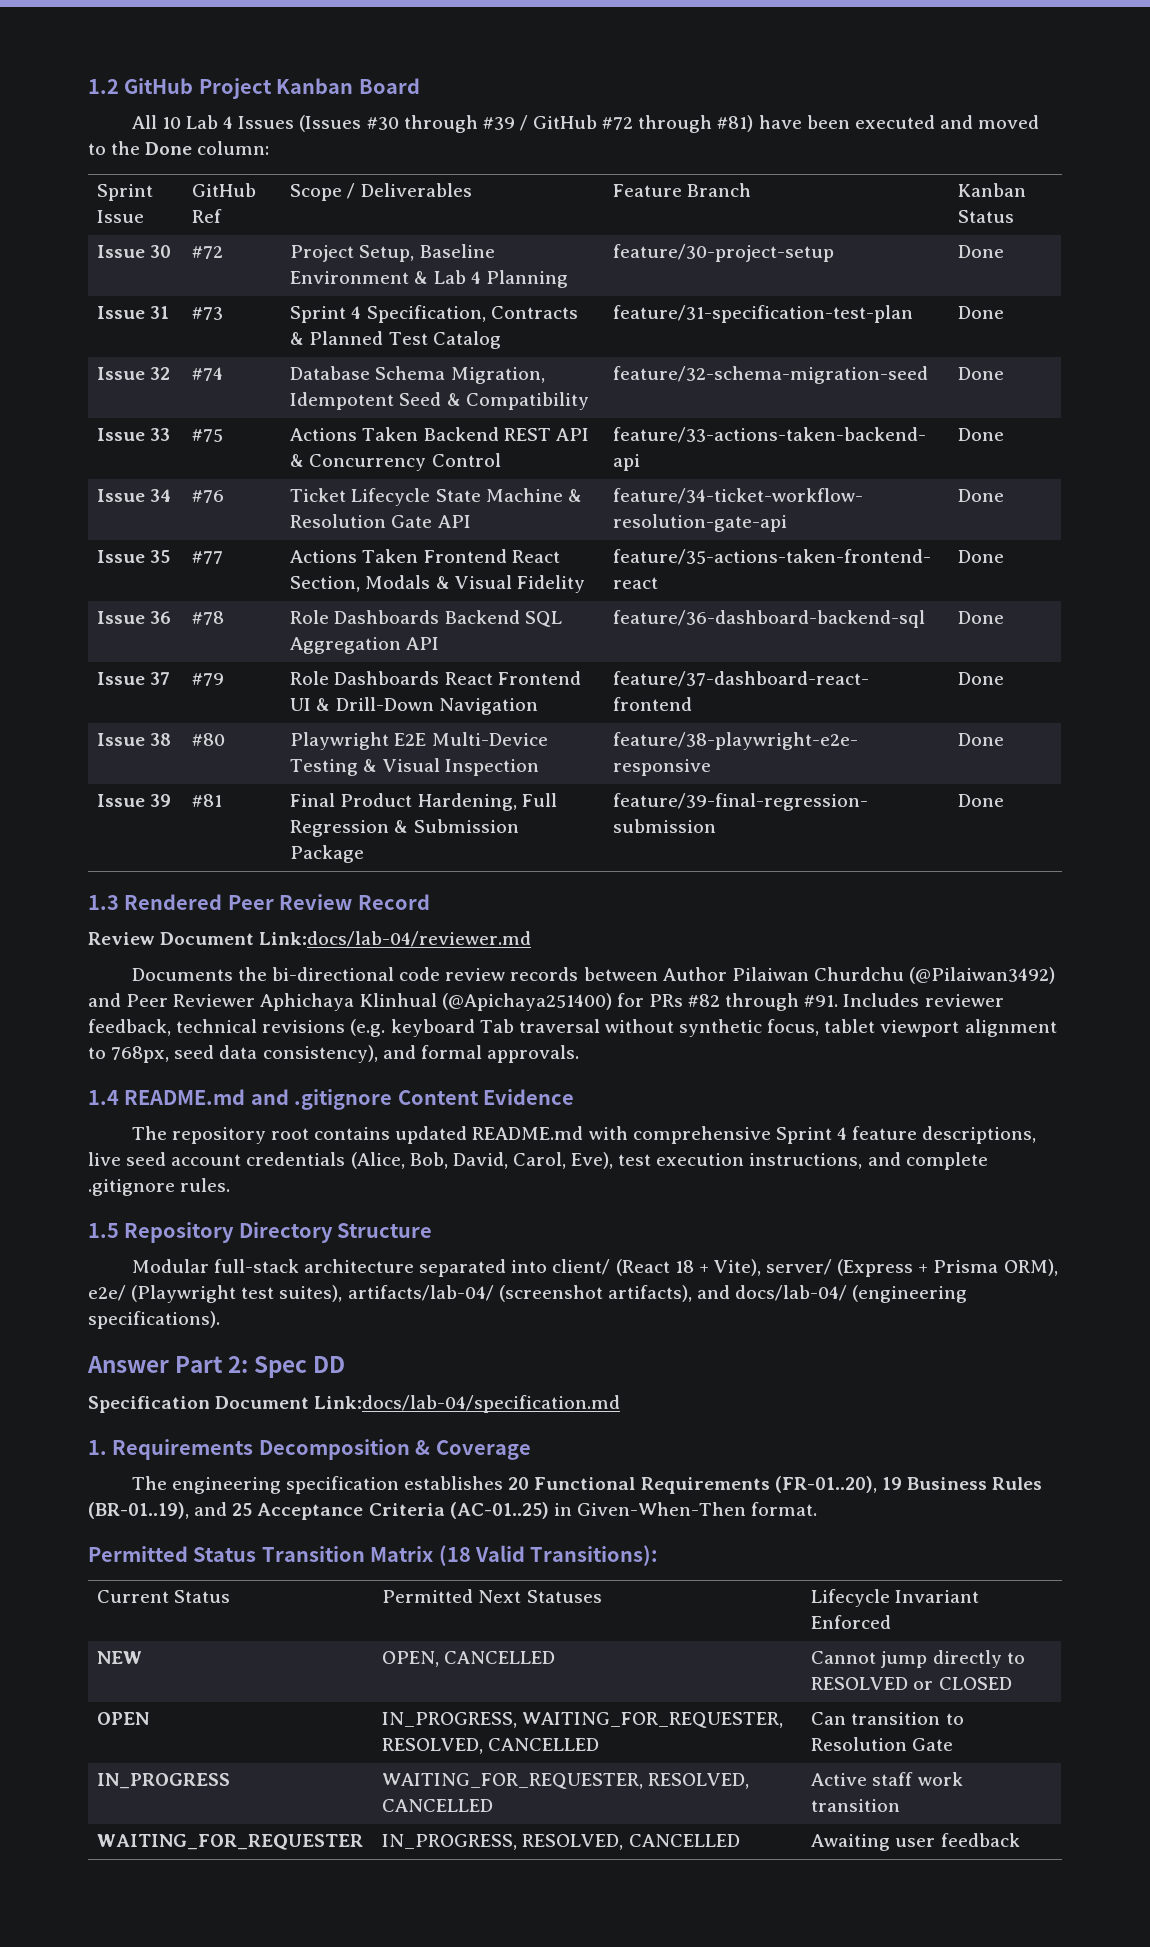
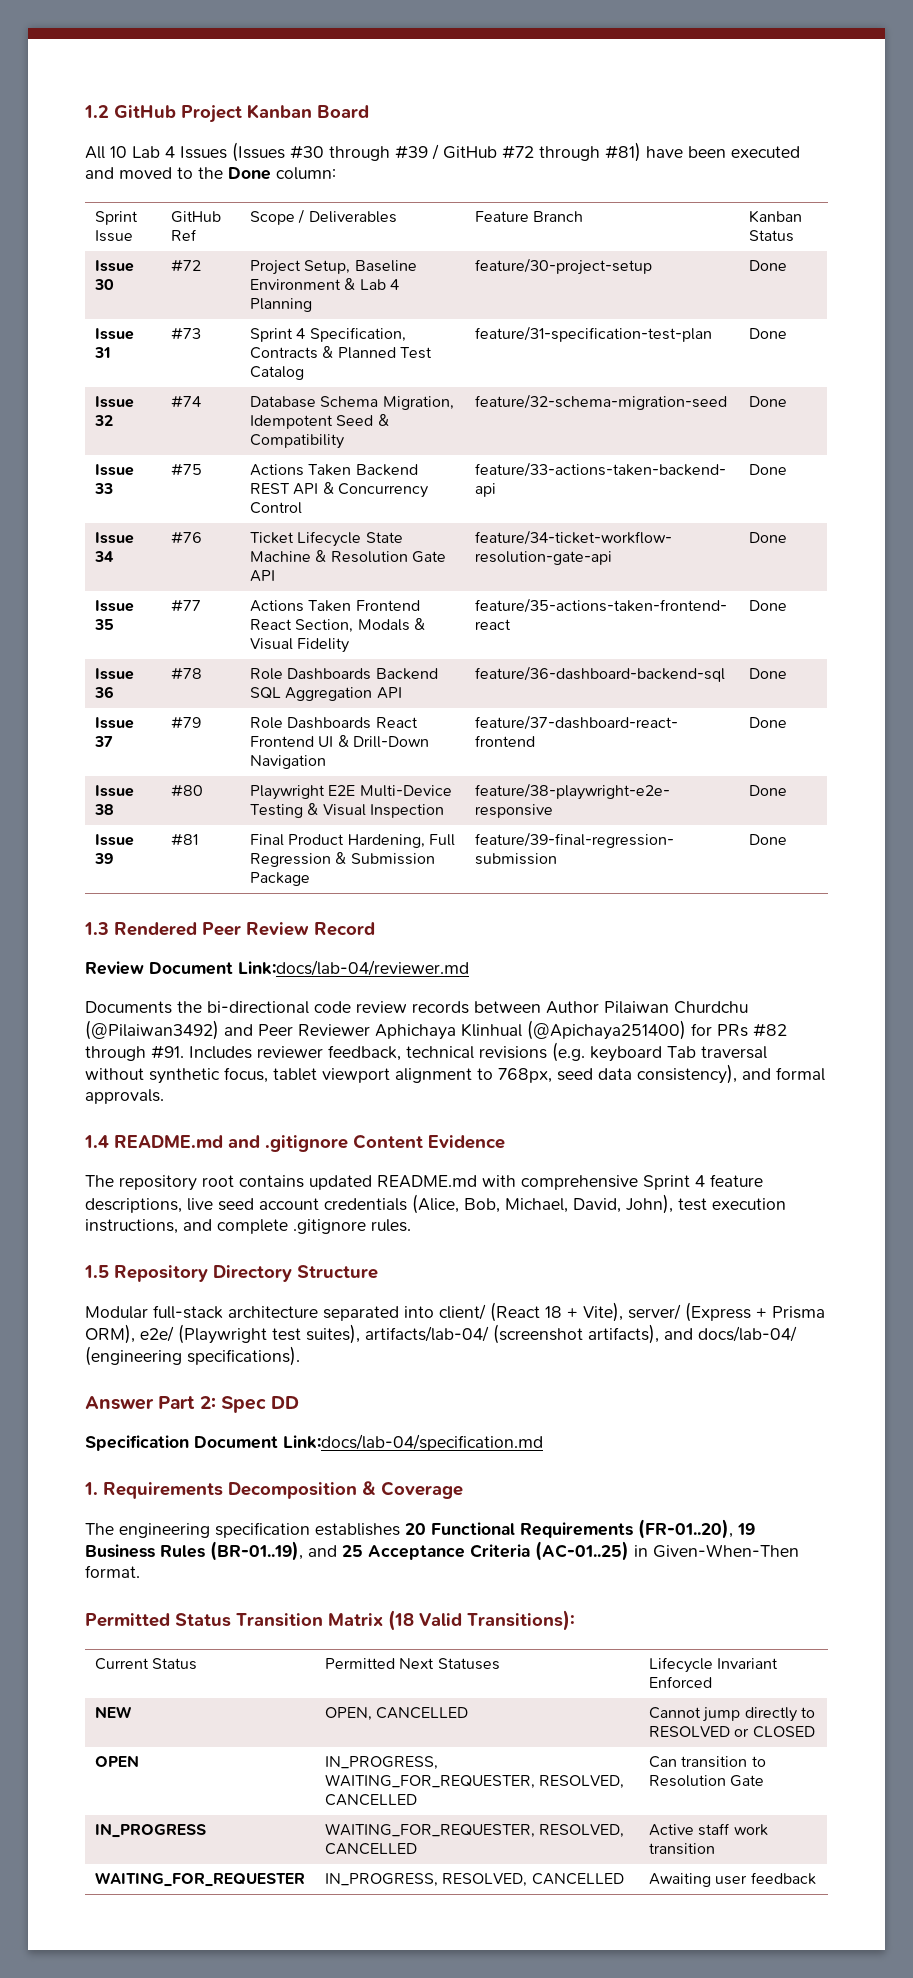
- The repository root contains updated README.md with comprehensive Sprint 4 feature descriptions, live seed account credentials (Alice, Bob, David, Carol, Eve), test execution instructions, and complete .gitignore rules.
+ The repository root contains updated README.md with comprehensive Sprint 4 feature descriptions, live seed account credentials (Alice, Bob, Michael, David, John), test execution instructions, and complete .gitignore rules.

